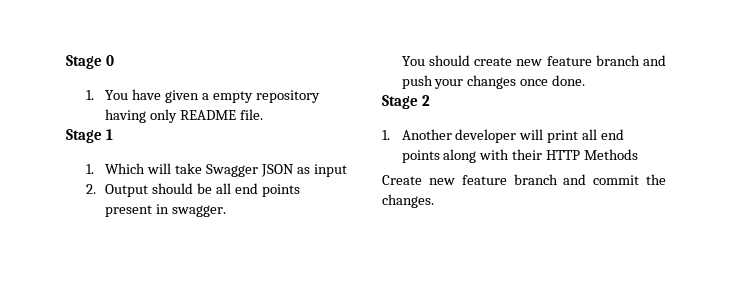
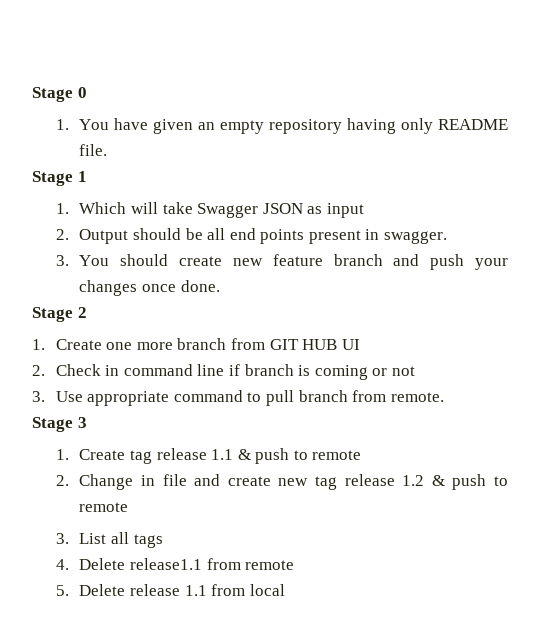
- 1. You have given a empty repository having only README file.
+ 1. You have given an empty repository having only README file.
- You should create new feature branch and push your changes once done.
+ 3. You should create new feature branch and push your changes once done.
- 1. Another developer will print all end points along with their HTTP Methods
- Create new feature branch and commit the changes.
+ 1. Create one more branch from GIT HUB UI
+ 2. Check in command line if branch is coming or not
+ 3. Use appropriate command to pull branch from remote.
+ Stage 3
+ 1. Create tag release 1.1 & push to remote
+ 2. Change in file and create new tag release 1.2 & push to remote
+ 3. List all tags
+ 4. Delete release1.1 from remote
+ 5. Delete release 1.1 from local

